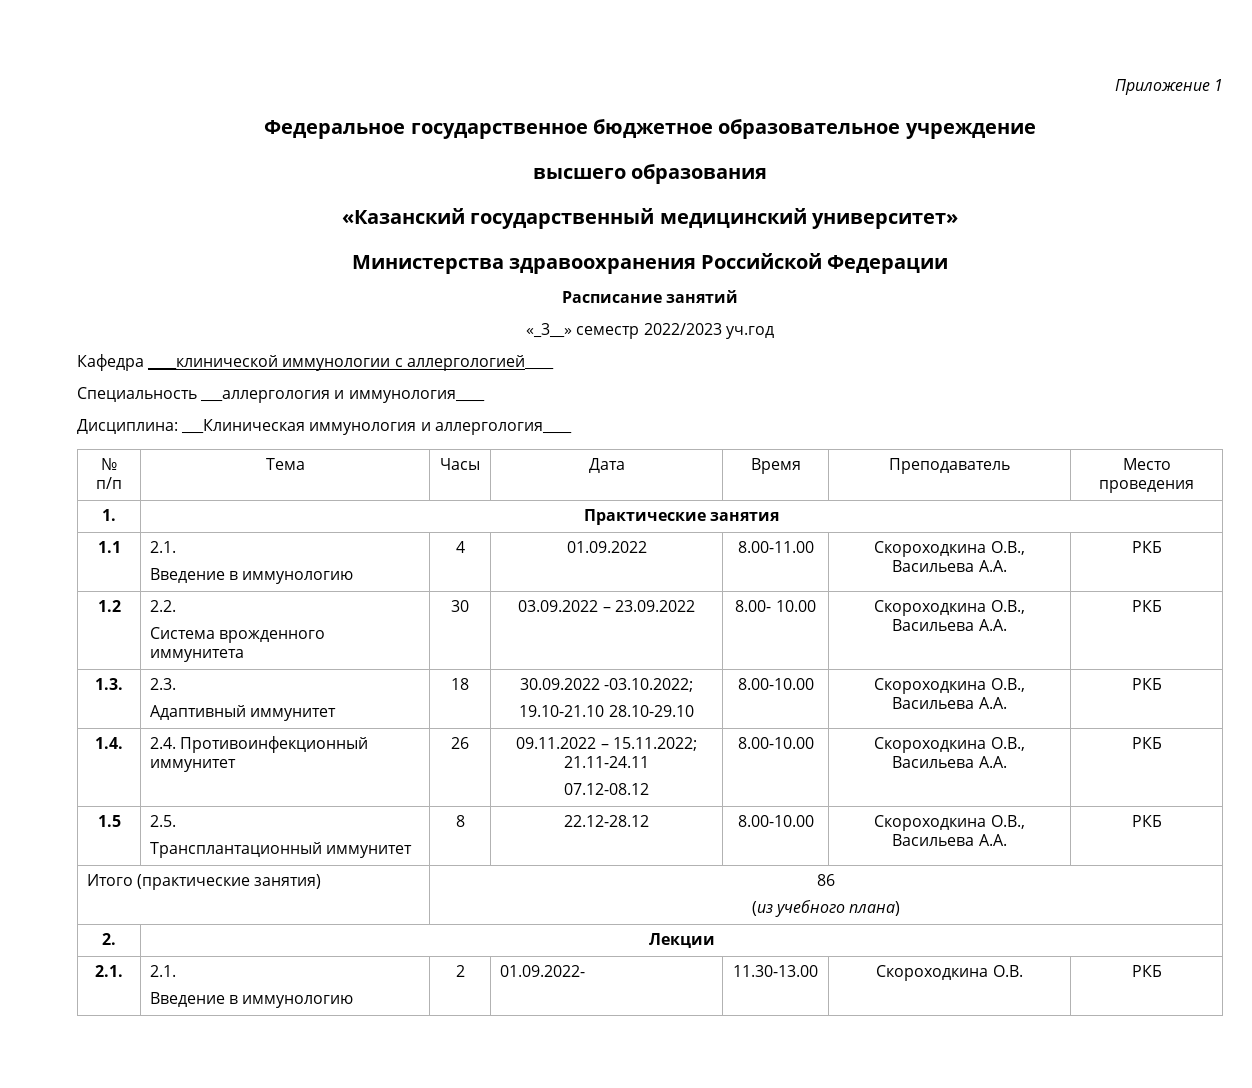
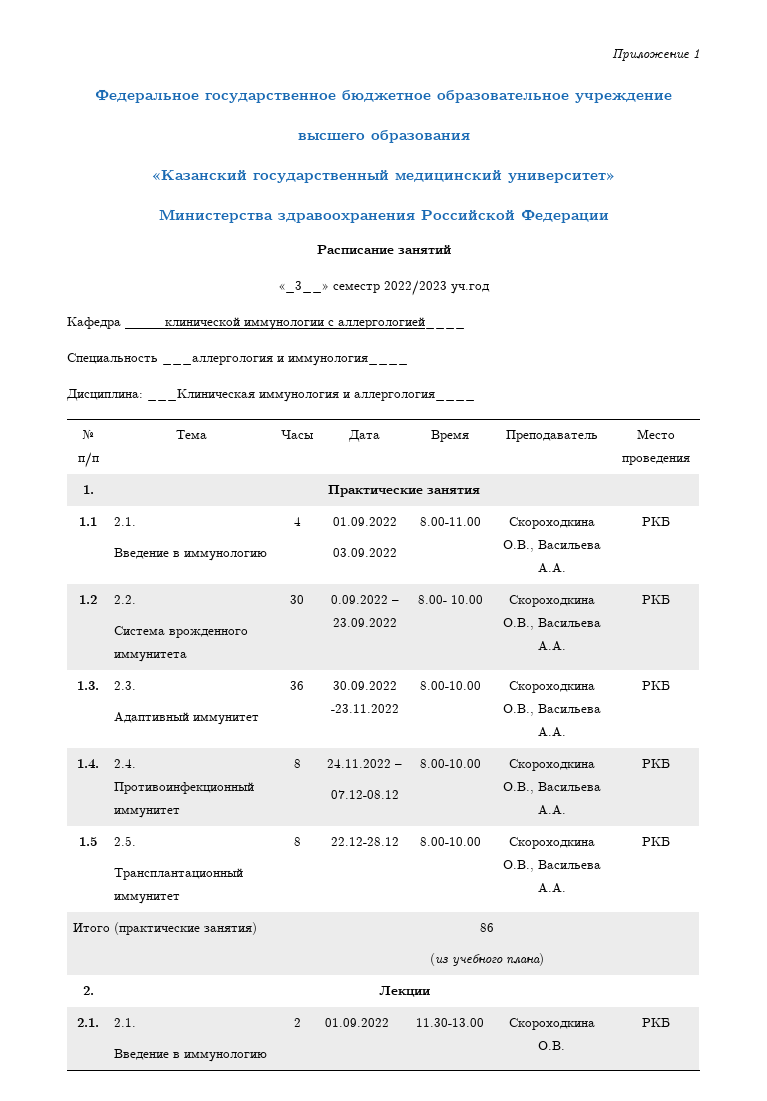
  1.1 | 2.1.
- Введение в иммунологию | 4 | 01.09.2022 | 8.00-11.00 | Скороходкина О.В., Васильева А.А. | РКБ
+ Введение в иммунологию | 4 | 01.09.2022
+ 03.09.2022 | 8.00-11.00 | Скороходкина О.В., Васильева А.А. | РКБ
  1.2 | 2.2.
- Система врожденного иммунитета | 30 | 03.09.2022 – 23.09.2022 | 8.00- 10.00 | Скороходкина О.В., Васильева А.А. | РКБ
+ Система врожденного иммунитета | 30 | 0.09.2022 – 23.09.2022 | 8.00- 10.00 | Скороходкина О.В., Васильева А.А. | РКБ
  1.3. | 2.3.
- Адаптивный иммунитет | 18 | 30.09.2022 -03.10.2022;
- 19.10-21.10 28.10-29.10 | 8.00-10.00 | Скороходкина О.В., Васильева А.А. | РКБ
+ Адаптивный иммунитет | 36 | 30.09.2022 -23.11.2022 | 8.00-10.00 | Скороходкина О.В., Васильева А.А. | РКБ
- 1.4. | 2.4. Противоинфекционный иммунитет | 26 | 09.11.2022 – 15.11.2022; 21.11-24.11
+ 1.4. | 2.4. Противоинфекционный иммунитет | 8 | 24.11.2022 –
  2.1. | 2.1.
- Введение в иммунологию | 2 | 01.09.2022- | 11.30-13.00 | Скороходкина О.В. | РКБ
+ Введение в иммунологию | 2 | 01.09.2022 | 11.30-13.00 | Скороходкина О.В. | РКБ

